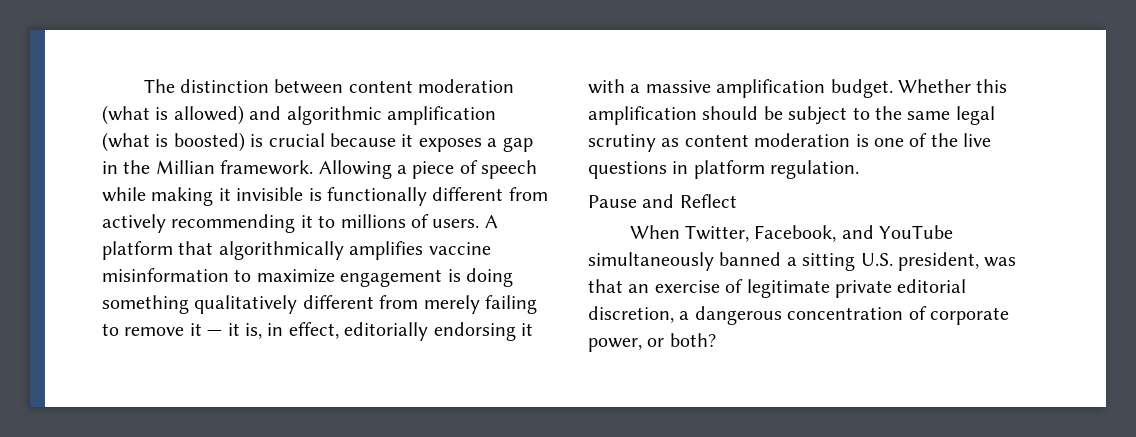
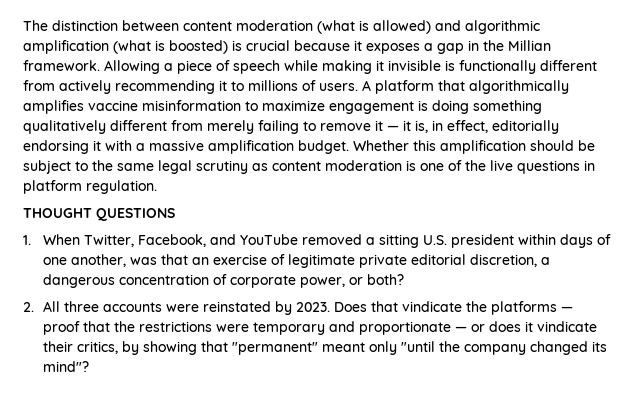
- Pause and Reflect
- When Twitter, Facebook, and YouTube simultaneously banned a sitting U.S. president, was that an exercise of legitimate private editorial discretion, a dangerous concentration of corporate power, or both?
+ THOUGHT QUESTIONS
+ 1. When Twitter, Facebook, and YouTube removed a sitting U.S. president within days of one another, was that an exercise of legitimate private editorial discretion, a dangerous concentration of corporate power, or both?
+ 2. All three accounts were reinstated by 2023. Does that vindicate the platforms — proof that the restrictions were temporary and proportionate — or does it vindicate their critics, by showing that "permanent" meant only "until the company changed its mind"?

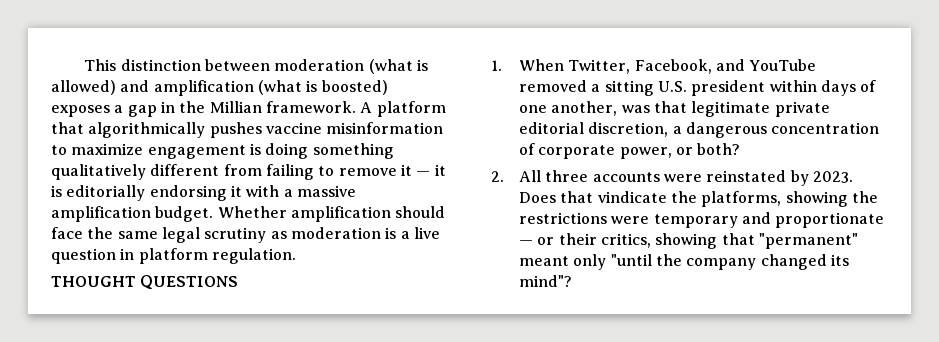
- The distinction between content moderation (what is allowed) and algorithmic amplification (what is boosted) is crucial because it exposes a gap in the Millian framework.
+ This distinction between moderation (what is allowed) and amplification (what is boosted) exposes a gap in the Millian framework.
- Allowing a piece of speech while making it invisible is functionally different from actively recommending it to millions of users.
- A platform that algorithmically amplifies vaccine misinformation to maximize engagement is doing something qualitatively different from merely failing to remove it — it is, in effect, editorially endorsing it with a massive amplification budget.
+ A platform that algorithmically pushes vaccine misinformation to maximize engagement is doing something qualitatively different from failing to remove it — it is editorially endorsing it with a massive amplification budget.
- Whether this amplification should be subject to the same legal scrutiny as content moderation is one of the live questions in platform regulation.
+ Whether amplification should face the same legal scrutiny as moderation is a live question in platform regulation.
- 1. When Twitter, Facebook, and YouTube removed a sitting U.S. president within days of one another, was that an exercise of legitimate private editorial discretion, a dangerous concentration of corporate power, or both?
+ 1. When Twitter, Facebook, and YouTube removed a sitting U.S. president within days of one another, was that legitimate private editorial discretion, a dangerous concentration of corporate power, or both?
- Does that vindicate the platforms — proof that the restrictions were temporary and proportionate — or does it vindicate their critics, by showing that "permanent" meant only "until the company changed its mind"?
+ Does that vindicate the platforms, showing the restrictions were temporary and proportionate — or their critics, showing that "permanent" meant only "until the company changed its mind"?

